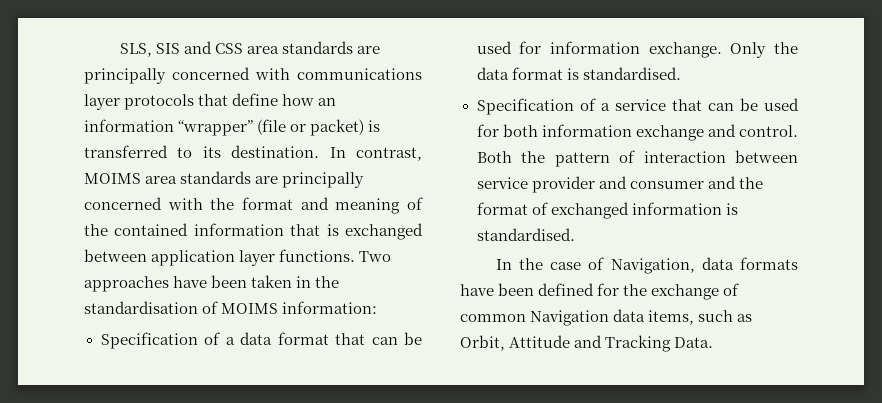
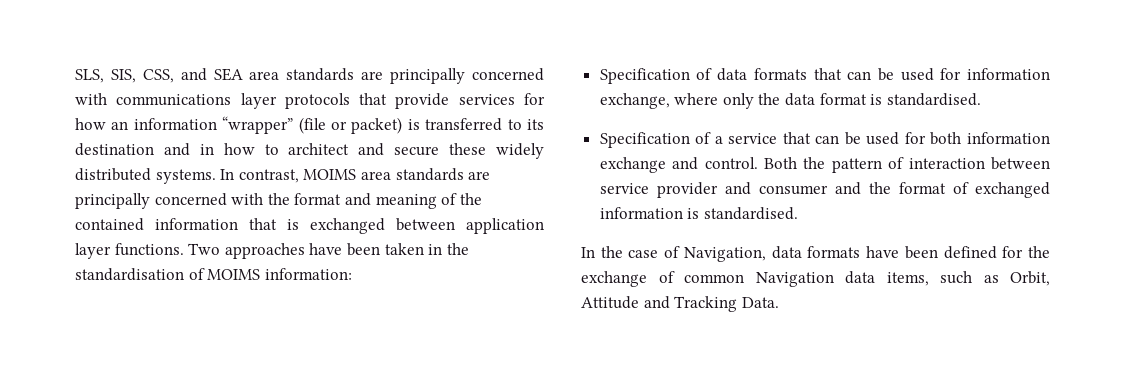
- SLS, SIS and CSS area standards are principally concerned with communications layer protocols that define how an information “wrapper” (file or packet) is transferred to its destination.
+ SLS, SIS, CSS, and SEA area standards are principally concerned with communications layer protocols that provide services for how an information “wrapper” (file or packet) is transferred to its destination and in how to architect and secure these widely distributed systems.
- Specification of a data format that can be used for information exchange. Only the data format is standardised.
+ Specification of data formats that can be used for information exchange, where only the data format is standardised.

